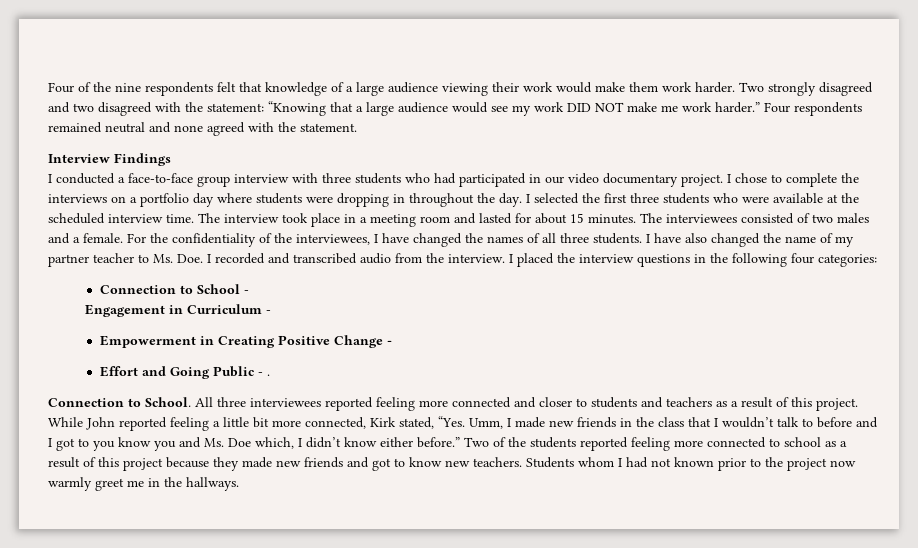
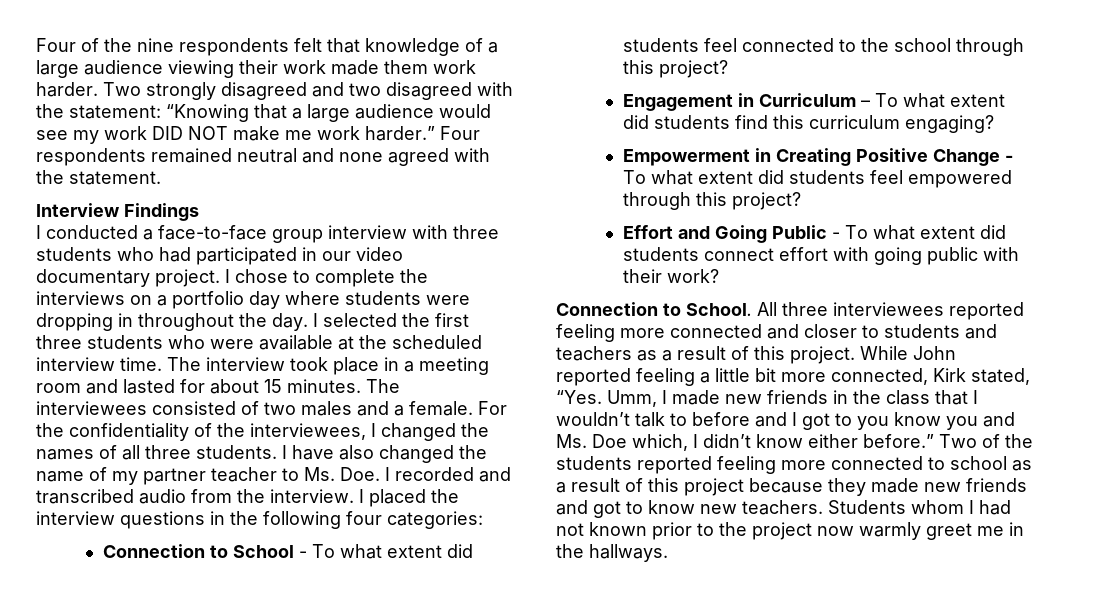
- Four of the nine respondents felt that knowledge of a large audience viewing their work would make them work harder.
+ Four of the nine respondents felt that knowledge of a large audience viewing their work made them work harder.
- For the confidentiality of the interviewees, I have changed the names of all three students.
+ For the confidentiality of the interviewees, I changed the names of all three students.
- Connection to School -
- Engagement in Curriculum -
+ Connection to School - To what extent did students feel connected to the school through this project?
+ Engagement in Curriculum – To what extent did students find this curriculum engaging?
- Empowerment in Creating Positive Change -
+ Empowerment in Creating Positive Change - To what extent did students feel empowered through this project?
- Effort and Going Public - .
+ Effort and Going Public - To what extent did students connect effort with going public with their work?

